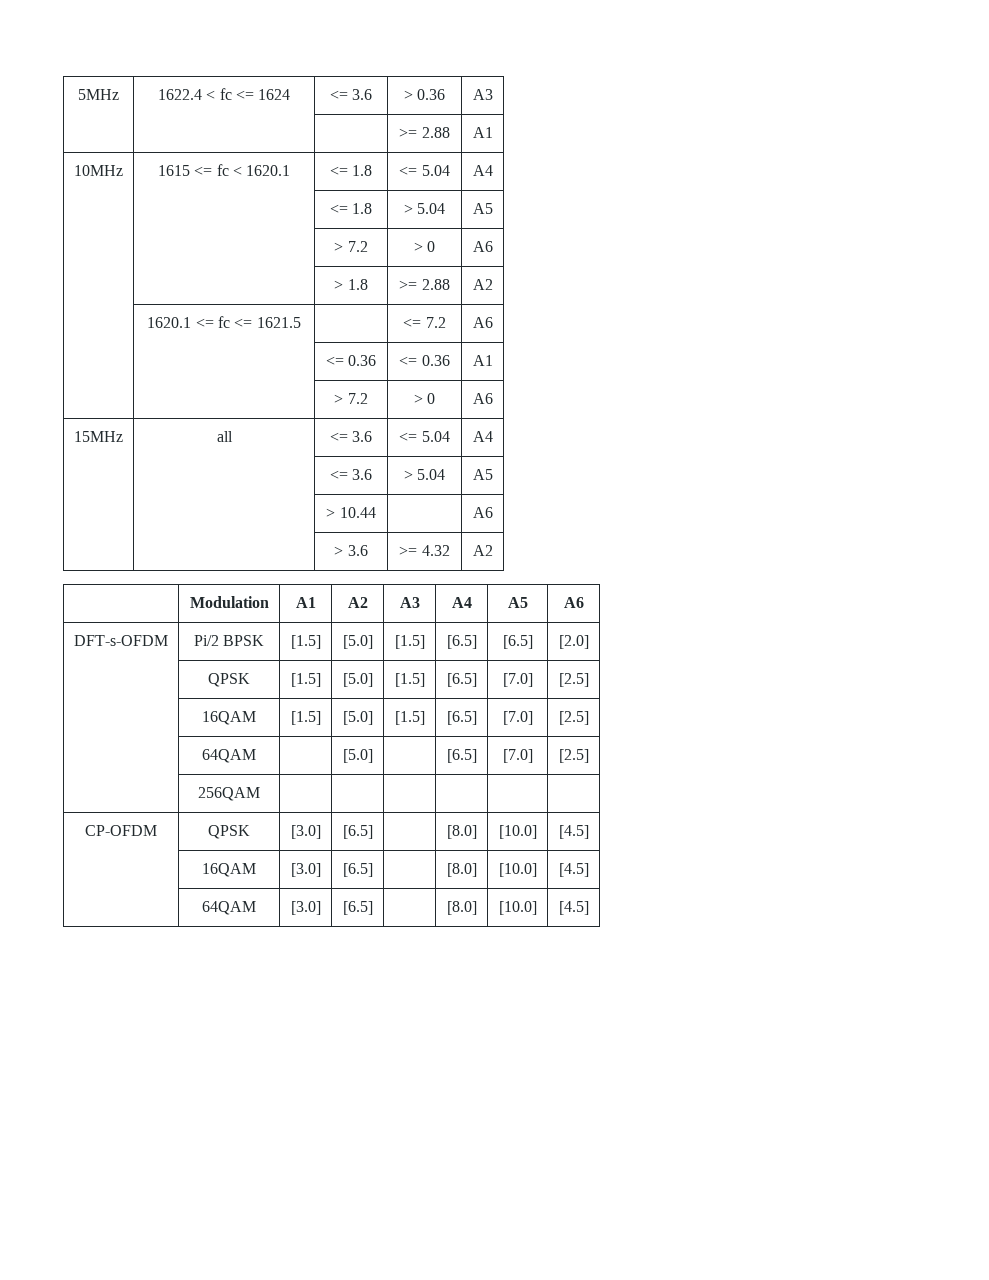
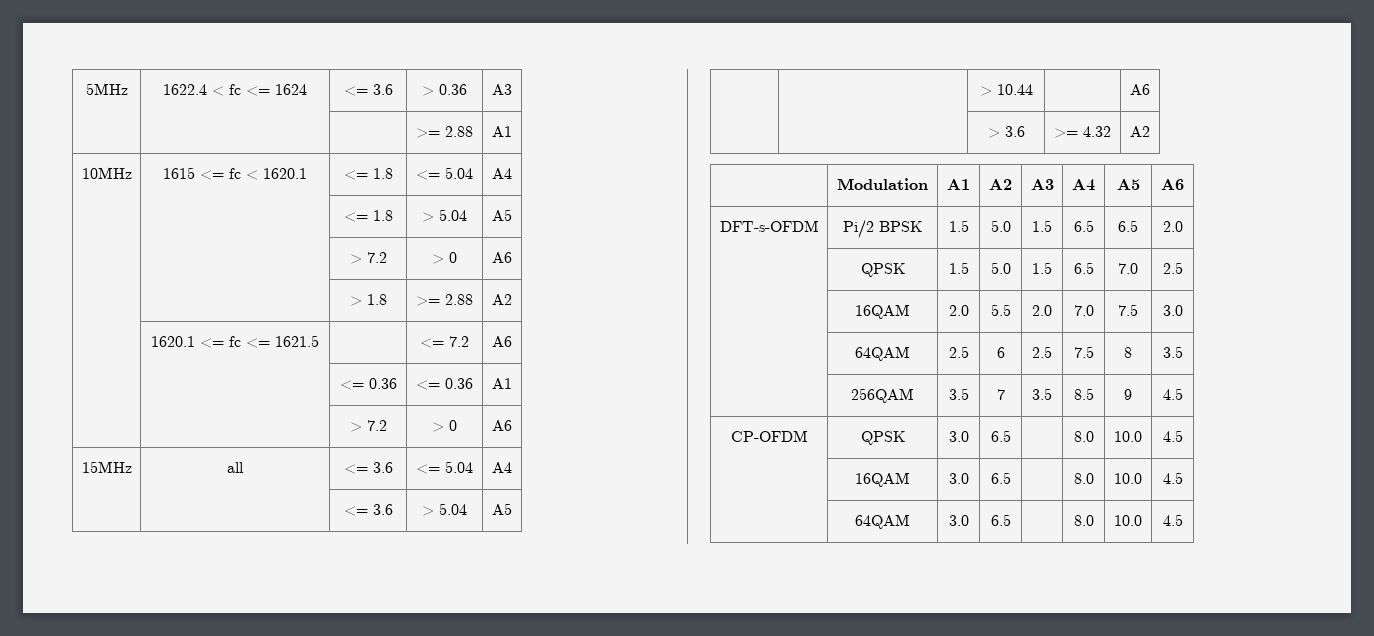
- DFT-s-OFDM | Pi/2 BPSK | [1.5] | [5.0] | [1.5] | [6.5] | [6.5] | [2.0]
- | QPSK | [1.5] | [5.0] | [1.5] | [6.5] | [7.0] | [2.5]
- | 16QAM | [1.5] | [5.0] | [1.5] | [6.5] | [7.0] | [2.5]
- | 64QAM | | [5.0] | | [6.5] | [7.0] | [2.5]
- | 256QAM | | | | | |
- CP-OFDM | QPSK | [3.0] | [6.5] | | [8.0] | [10.0] | [4.5]
- | 16QAM | [3.0] | [6.5] | | [8.0] | [10.0] | [4.5]
- | 64QAM | [3.0] | [6.5] | | [8.0] | [10.0] | [4.5]
+ DFT-s-OFDM | Pi/2 BPSK | 1.5 | 5.0 | 1.5 | 6.5 | 6.5 | 2.0
+ | QPSK | 1.5 | 5.0 | 1.5 | 6.5 | 7.0 | 2.5
+ | 16QAM | 2.0 | 5.5 | 2.0 | 7.0 | 7.5 | 3.0
+ | 64QAM | 2.5 | 6 | 2.5 | 7.5 | 8 | 3.5
+ | 256QAM | 3.5 | 7 | 3.5 | 8.5 | 9 | 4.5
+ CP-OFDM | QPSK | 3.0 | 6.5 | | 8.0 | 10.0 | 4.5
+ | 16QAM | 3.0 | 6.5 | | 8.0 | 10.0 | 4.5
+ | 64QAM | 3.0 | 6.5 | | 8.0 | 10.0 | 4.5

